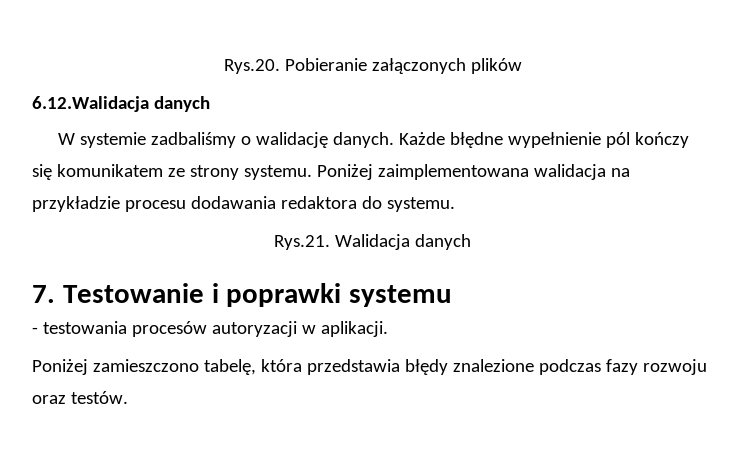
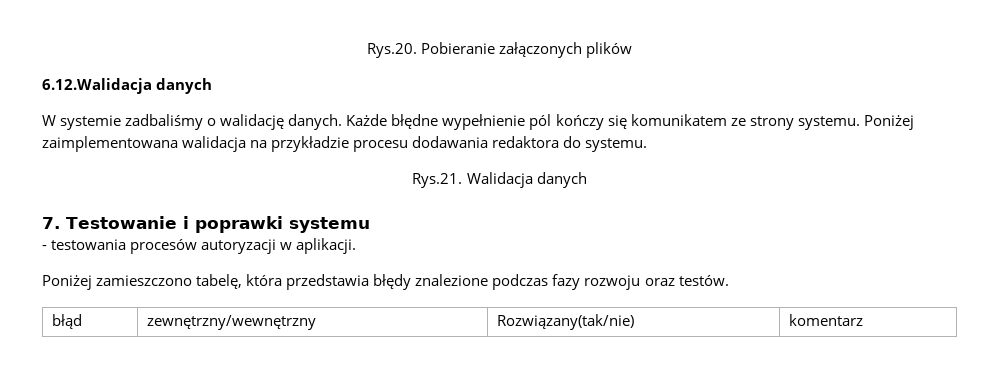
+ błąd | zewnętrzny/wewnętrzny | Rozwiązany(tak/nie) | komentarz

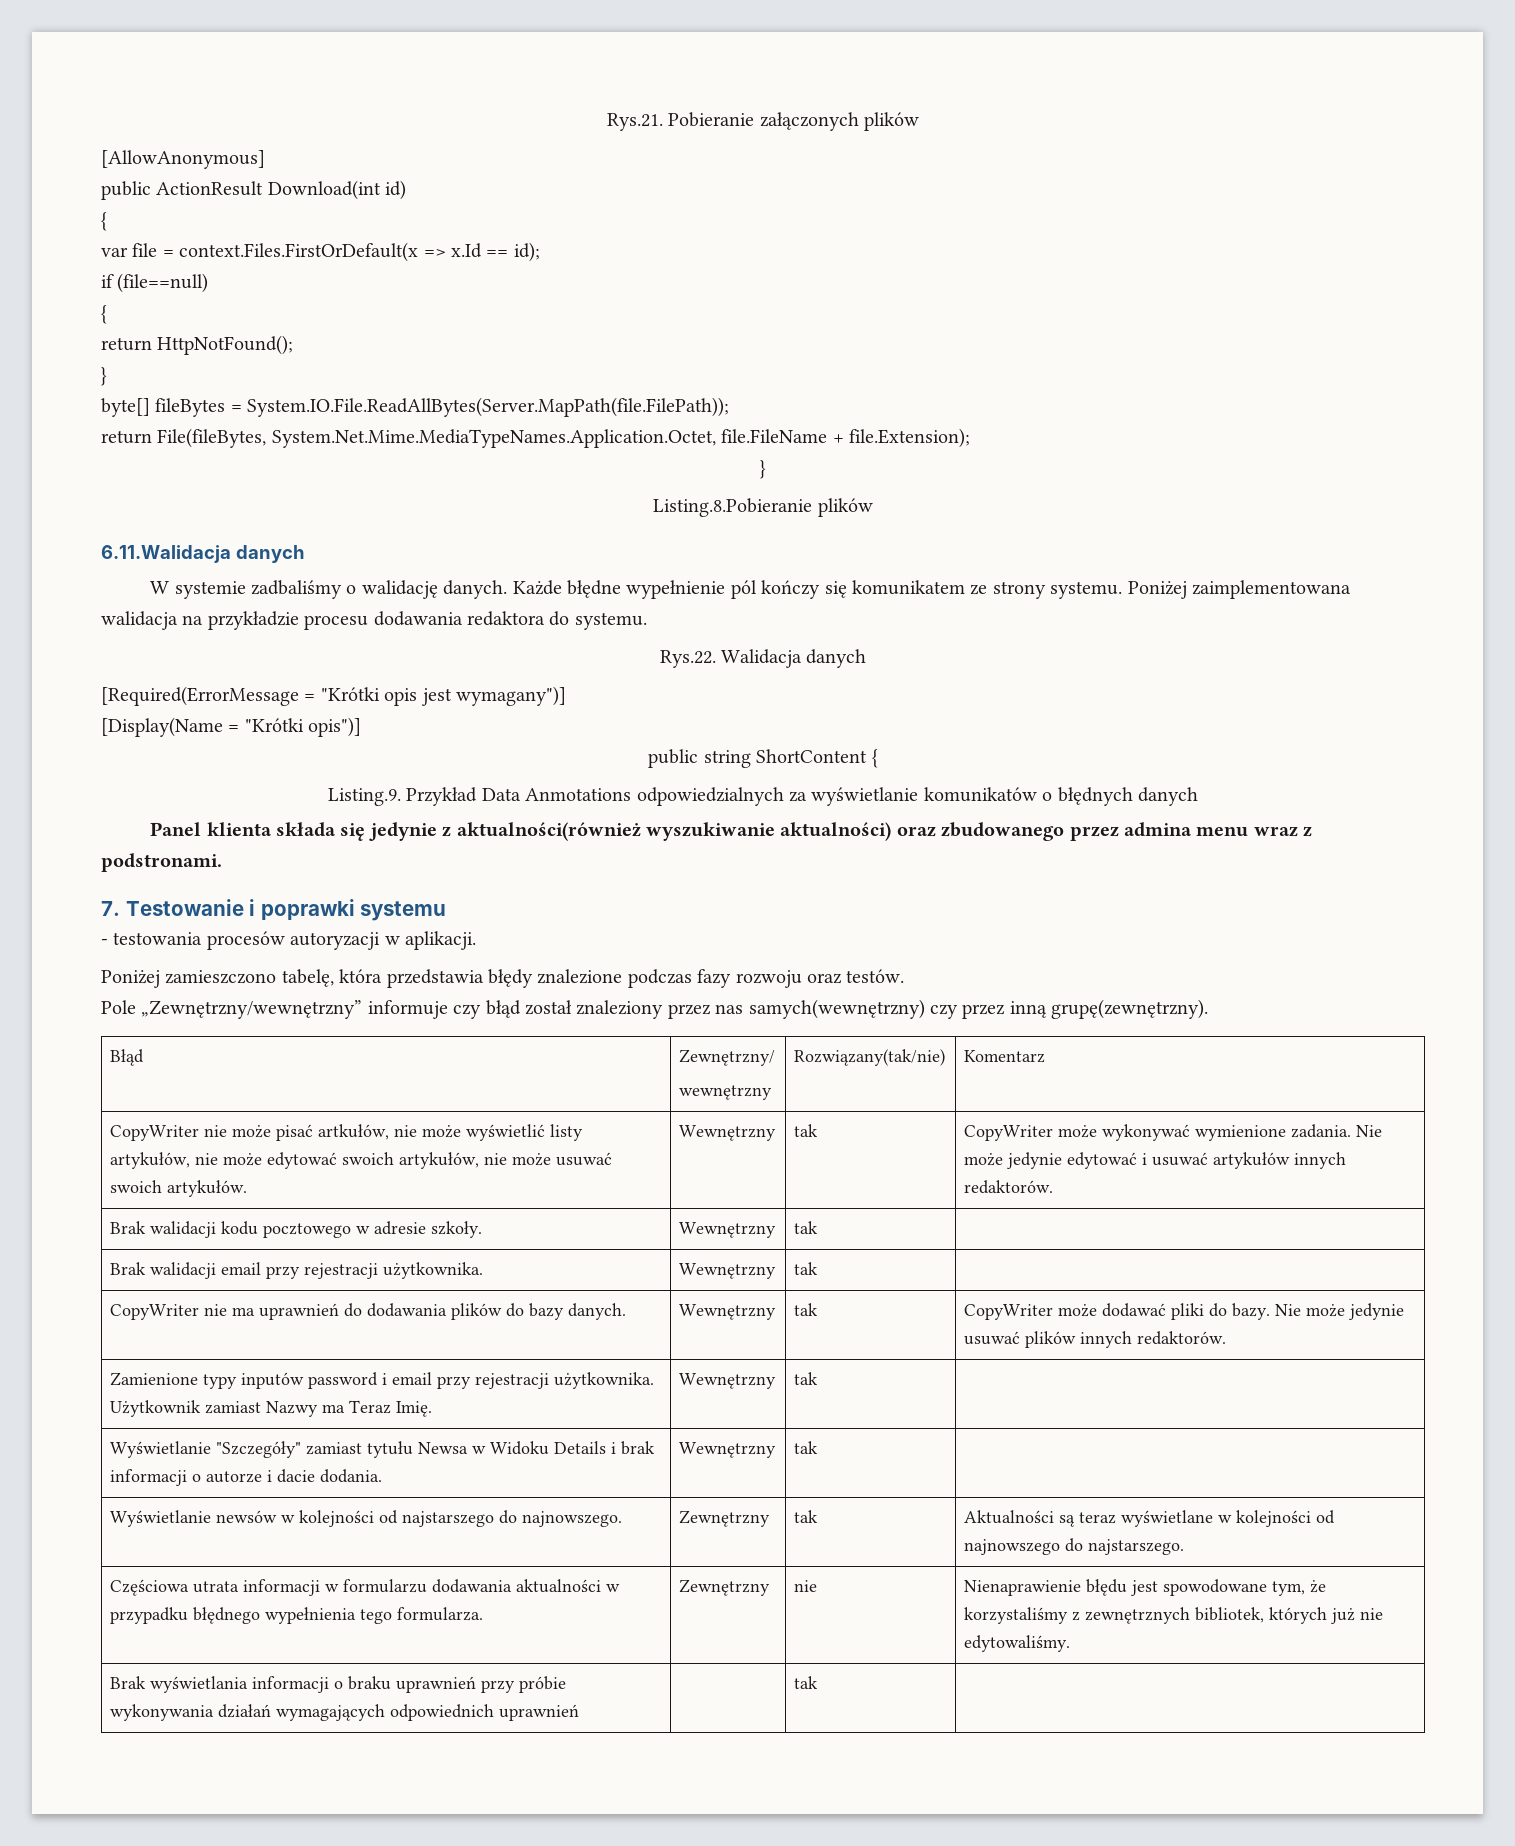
- Rys.20. Pobieranie załączonych plików
+ Rys.21. Pobieranie załączonych plików
- 6.12.Walidacja danych
+ [AllowAnonymous]
+ public ActionResult Download(int id)
+ {
+ var file = context.Files.FirstOrDefault(x => x.Id == id);
+ if (file==null)
+ {
+ return HttpNotFound();
+ }
+ byte[] fileBytes = System.IO.File.ReadAllBytes(Server.MapPath(file.FilePath));
+ return File(fileBytes, System.Net.Mime.MediaTypeNames.Application.Octet, file.FileName + file.Extension);
+ }
+ Listing.8.Pobieranie plików
+ 6.11.Walidacja danych
- Rys.21. Walidacja danych
+ Rys.22. Walidacja danych
+ [Required(ErrorMessage = "Krótki opis jest wymagany")]
+ [Display(Name = "Krótki opis")]
+ public string ShortContent {
+ Listing.9. Przykład Data Anmotations odpowiedzialnych za wyświetlanie komunikatów o błędnych danych
+ Panel klienta składa się jedynie z aktualności(również wyszukiwanie aktualności) oraz zbudowanego przez admina menu wraz z podstronami.
- błąd | zewnętrzny/wewnętrzny | Rozwiązany(tak/nie) | komentarz
+ Pole „Zewnętrzny/wewnętrzny” informuje czy błąd został znaleziony przez nas samych(wewnętrzny) czy przez inną grupę(zewnętrzny).
+ Błąd | Zewnętrzny/
+ wewnętrzny | Rozwiązany(tak/nie) | Komentarz
+ CopyWriter nie może pisać artkułów, nie może wyświetlić listy artykułów, nie może edytować swoich artykułów, nie może usuwać swoich artykułów. | Wewnętrzny | tak | CopyWriter może wykonywać wymienione zadania. Nie może jedynie edytować i usuwać artykułów innych redaktorów.
+ Brak walidacji kodu pocztowego w adresie szkoły. | Wewnętrzny | tak |
+ Brak walidacji email przy rejestracji użytkownika. | Wewnętrzny | tak |
+ CopyWriter nie ma uprawnień do dodawania plików do bazy danych. | Wewnętrzny | tak | CopyWriter może dodawać pliki do bazy. Nie może jedynie usuwać plików innych redaktorów.
+ Zamienione typy inputów password i email przy rejestracji użytkownika. Użytkownik zamiast Nazwy ma Teraz Imię. | Wewnętrzny | tak |
+ Wyświetlanie "Szczegóły" zamiast tytułu Newsa w Widoku Details i brak informacji o autorze i dacie dodania. | Wewnętrzny | tak |
+ Wyświetlanie newsów w kolejności od najstarszego do najnowszego. | Zewnętrzny | tak | Aktualności są teraz wyświetlane w kolejności od najnowszego do najstarszego.
+ Częściowa utrata informacji w formularzu dodawania aktualności w przypadku błędnego wypełnienia tego formularza. | Zewnętrzny | nie | Nienaprawienie błędu jest spowodowane tym, że korzystaliśmy z zewnętrznych bibliotek, których już nie edytowaliśmy.
+ Brak wyświetlania informacji o braku uprawnień przy próbie wykonywania działań wymagających odpowiednich uprawnień | | tak |

